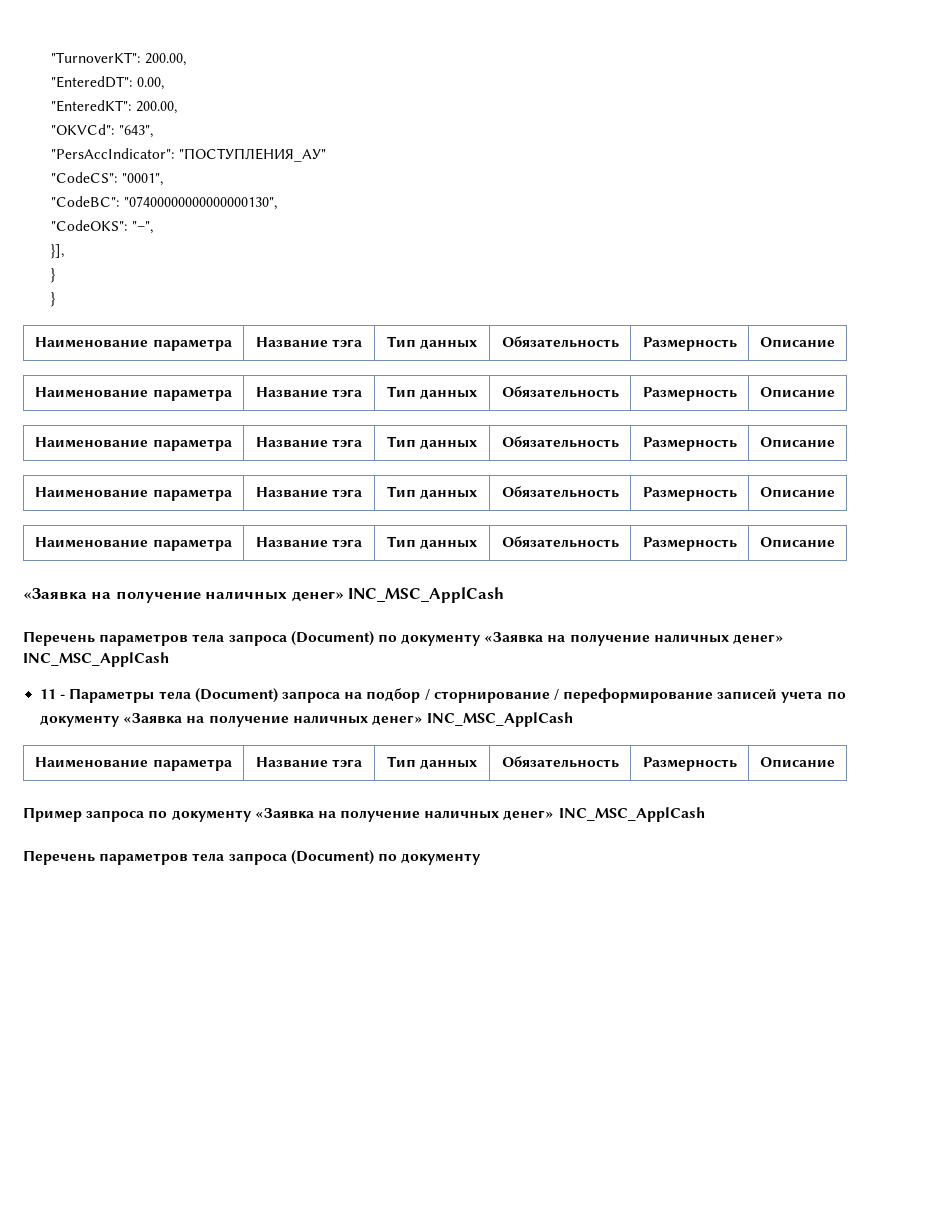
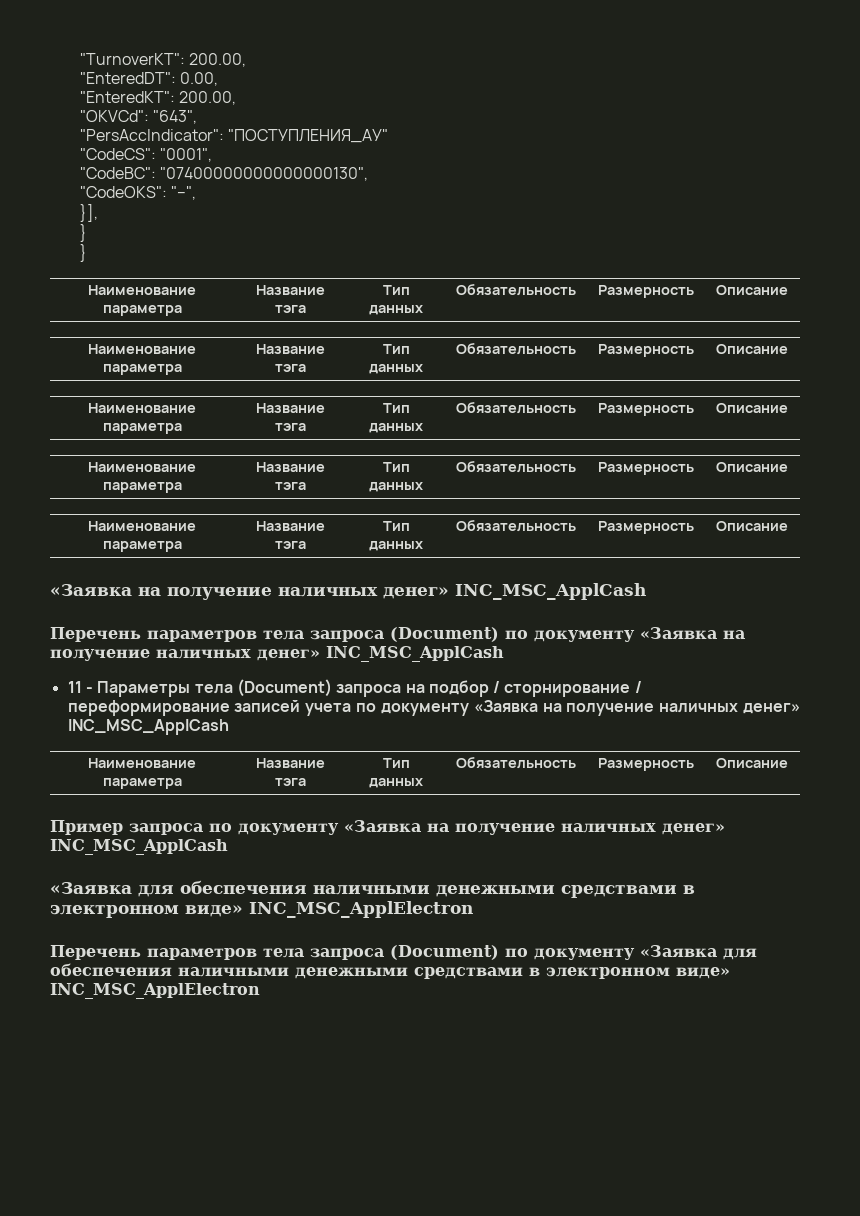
  Пример запроса по документу «Заявка на получение наличных денег» INC_MSC_ApplCash
- Перечень параметров тела запроса (Document) по документу
+ «Заявка для обеспечения наличными денежными средствами в электронном виде» INC_MSC_ApplElectron
+ Перечень параметров тела запроса (Document) по документу «Заявка для обеспечения наличными денежными средствами в электронном виде» INC_MSC_ApplElectron

